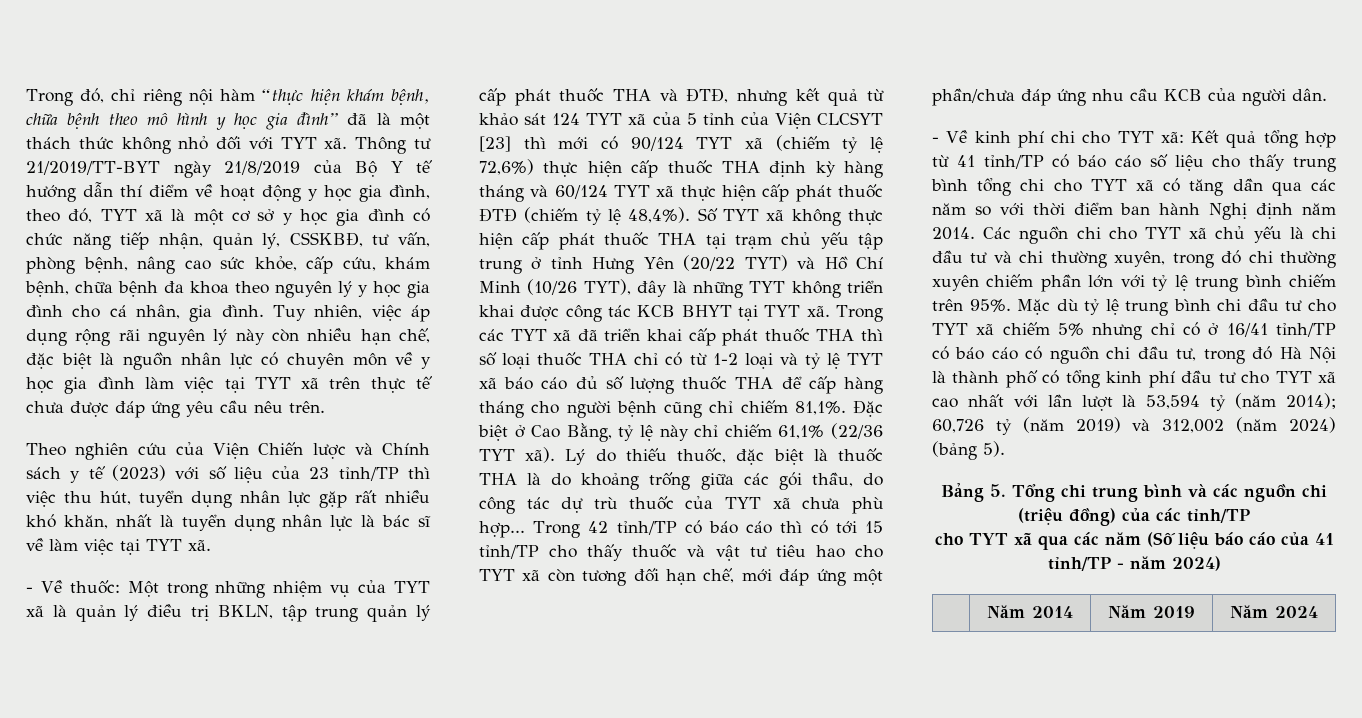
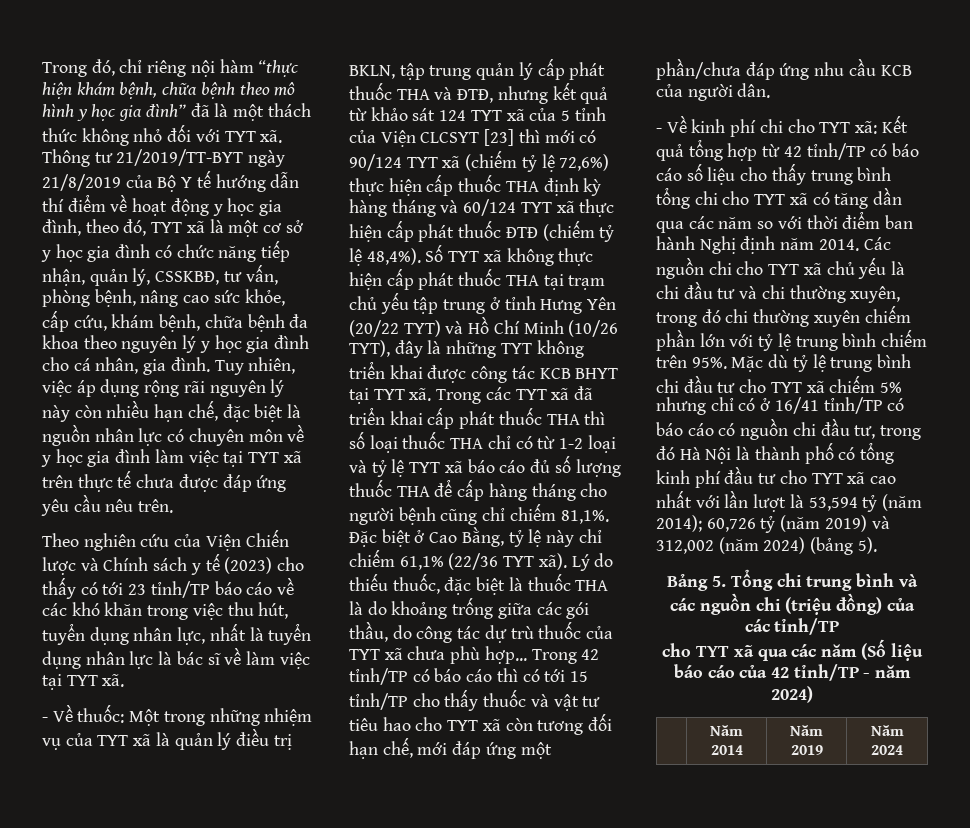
- Theo nghiên cứu của Viện Chiến lược và Chính sách y tế (2023) với số liệu của 23 tỉnh/TP thì việc thu hút, tuyển dụng nhân lực gặp rất nhiều khó khăn, nhất là tuyển dụng nhân lực là bác sĩ về làm việc tại TYT xã.
+ Theo nghiên cứu của Viện Chiến lược và Chính sách y tế (2023) cho thấy có tới 23 tỉnh/TP báo cáo về các khó khăn trong việc thu hút, tuyển dụng nhân lực, nhất là tuyển dụng nhân lực là bác sĩ về làm việc tại TYT xã.
- - Về kinh phí chi cho TYT xã: Kết quả tổng hợp từ 41 tỉnh/TP có báo cáo số liệu cho thấy trung bình tổng chi cho TYT xã có tăng dần qua các năm so với thời điểm ban hành Nghị định năm 2014.
+ - Về kinh phí chi cho TYT xã: Kết quả tổng hợp từ 42 tỉnh/TP có báo cáo số liệu cho thấy trung bình tổng chi cho TYT xã có tăng dần qua các năm so với thời điểm ban hành Nghị định năm 2014.
- cho TYT xã qua các năm (Số liệu báo cáo của 41 tỉnh/TP - năm 2024)
+ cho TYT xã qua các năm (Số liệu báo cáo của 42 tỉnh/TP - năm 2024)

